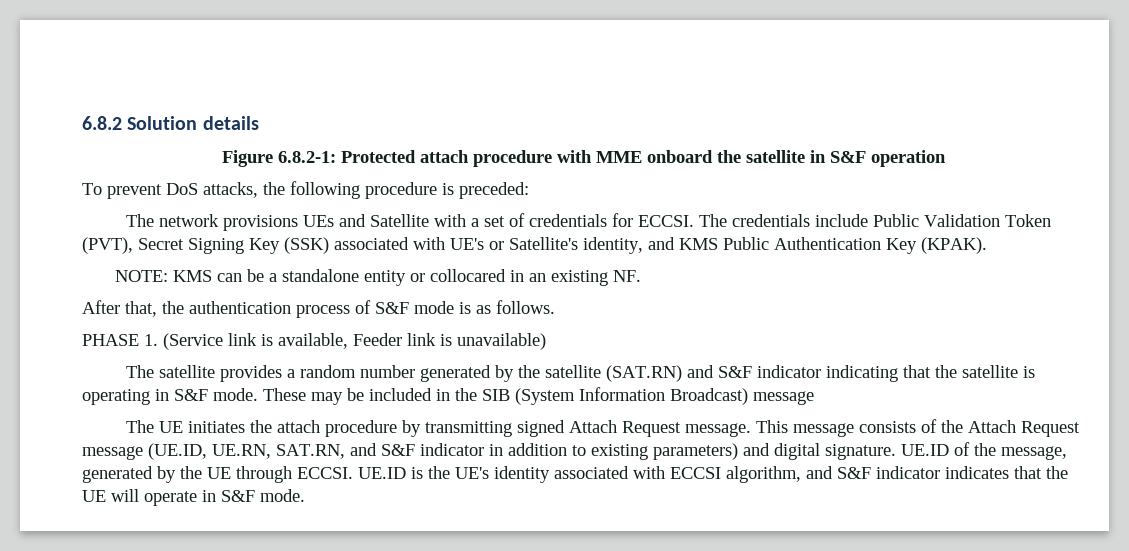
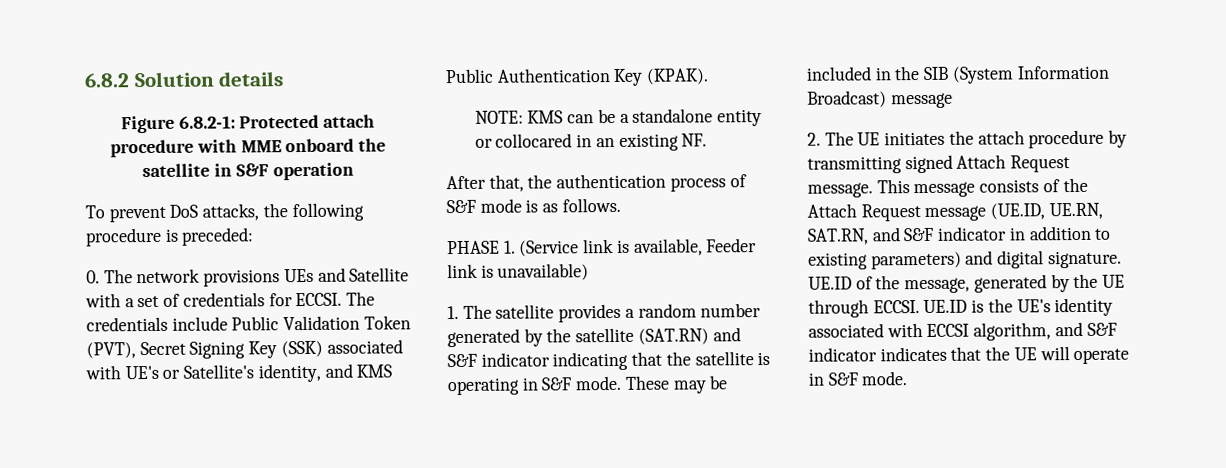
- The network provisions UEs and Satellite with a set of credentials for ECCSI.
+ 0. The network provisions UEs and Satellite with a set of credentials for ECCSI.
- The satellite provides a random number generated by the satellite (SAT.RN) and S&F indicator indicating that the satellite is operating in S&F mode.
+ 1. The satellite provides a random number generated by the satellite (SAT.RN) and S&F indicator indicating that the satellite is operating in S&F mode.
- The UE initiates the attach procedure by transmitting signed Attach Request message.
+ 2. The UE initiates the attach procedure by transmitting signed Attach Request message.

